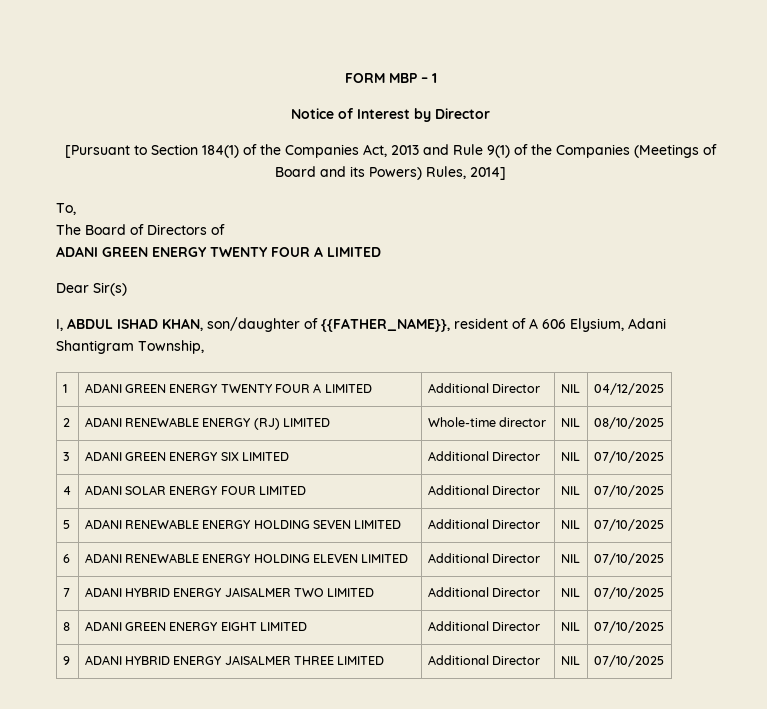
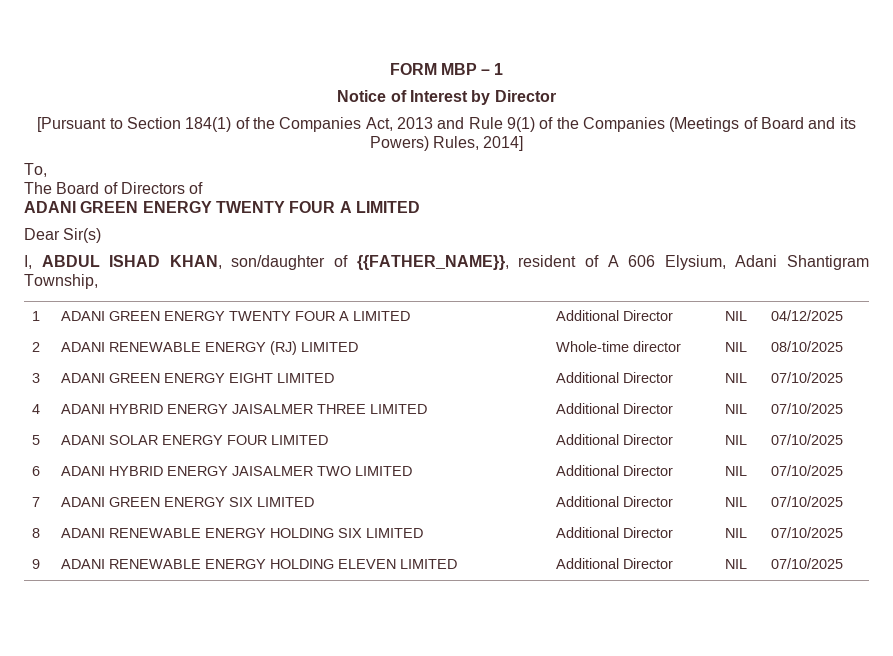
- 3 | ADANI GREEN ENERGY SIX LIMITED | Additional Director | NIL | 07/10/2025
+ 3 | ADANI GREEN ENERGY EIGHT LIMITED | Additional Director | NIL | 07/10/2025
- 4 | ADANI SOLAR ENERGY FOUR LIMITED | Additional Director | NIL | 07/10/2025
+ 4 | ADANI HYBRID ENERGY JAISALMER THREE LIMITED | Additional Director | NIL | 07/10/2025
+ 5 | ADANI SOLAR ENERGY FOUR LIMITED | Additional Director | NIL | 07/10/2025
- 5 | ADANI RENEWABLE ENERGY HOLDING SEVEN LIMITED | Additional Director | NIL | 07/10/2025
- 6 | ADANI RENEWABLE ENERGY HOLDING ELEVEN LIMITED | Additional Director | NIL | 07/10/2025
- 7 | ADANI HYBRID ENERGY JAISALMER TWO LIMITED | Additional Director | NIL | 07/10/2025
+ 6 | ADANI HYBRID ENERGY JAISALMER TWO LIMITED | Additional Director | NIL | 07/10/2025
- 8 | ADANI GREEN ENERGY EIGHT LIMITED | Additional Director | NIL | 07/10/2025
+ 7 | ADANI GREEN ENERGY SIX LIMITED | Additional Director | NIL | 07/10/2025
+ 8 | ADANI RENEWABLE ENERGY HOLDING SIX LIMITED | Additional Director | NIL | 07/10/2025
- 9 | ADANI HYBRID ENERGY JAISALMER THREE LIMITED | Additional Director | NIL | 07/10/2025
+ 9 | ADANI RENEWABLE ENERGY HOLDING ELEVEN LIMITED | Additional Director | NIL | 07/10/2025

